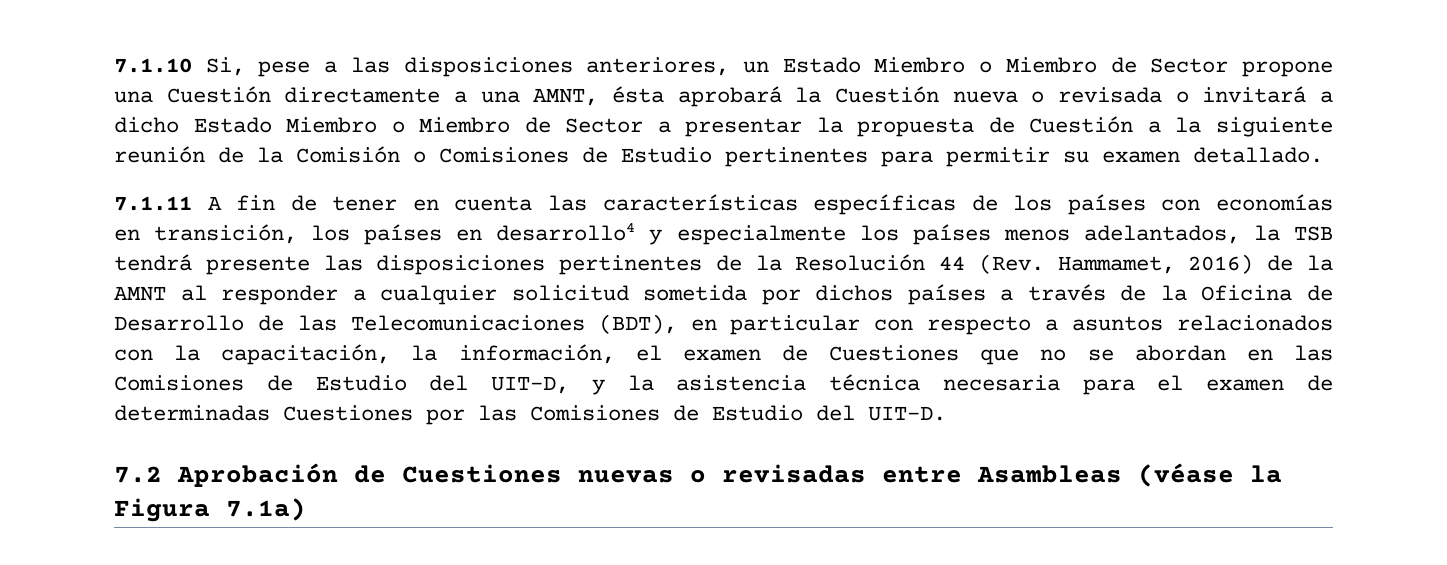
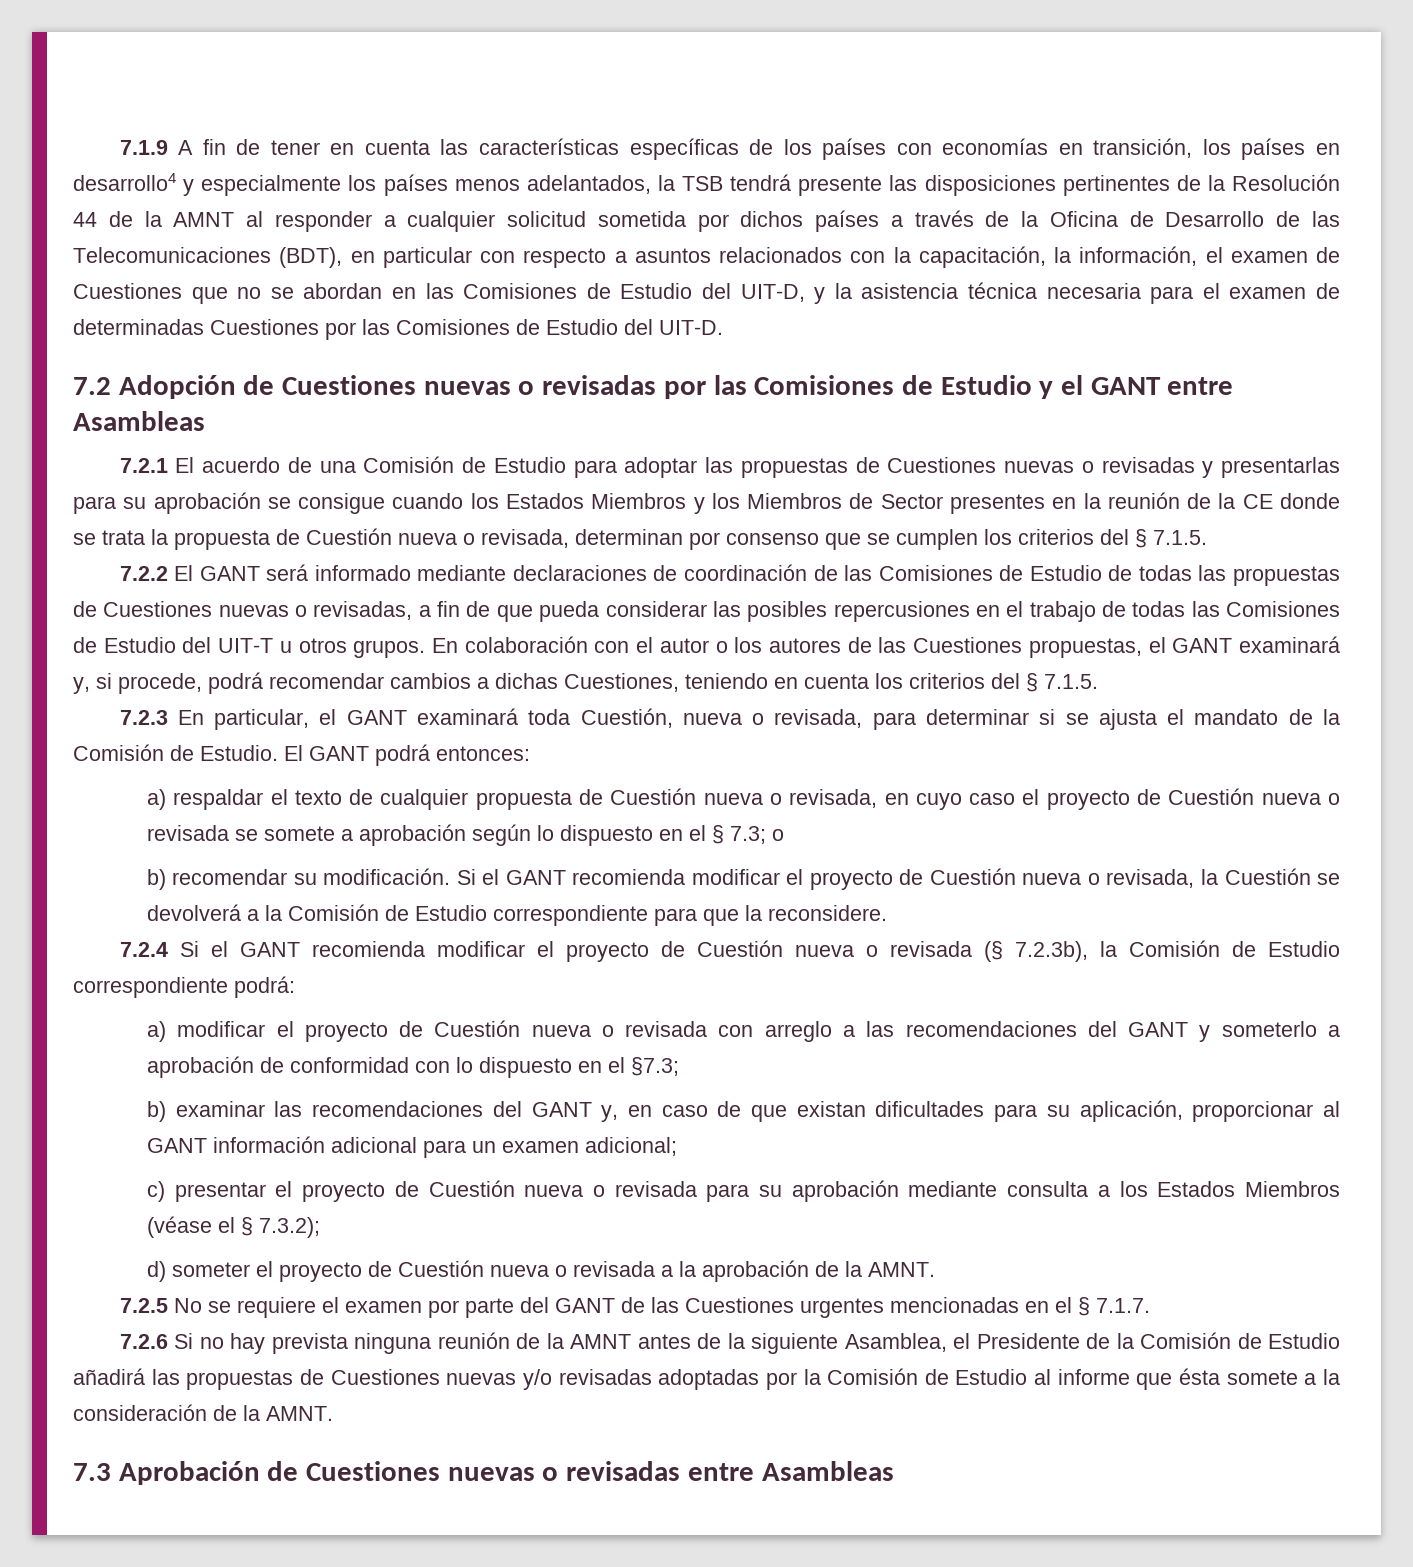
- 7.1.10 Si, pese a las disposiciones anteriores, un Estado Miembro o Miembro de Sector propone una Cuestión directamente a una AMNT, ésta aprobará la Cuestión nueva o revisada o invitará a dicho Estado Miembro o Miembro de Sector a presentar la propuesta de Cuestión a la siguiente reunión de la Comisión o Comisiones de Estudio pertinentes para permitir su examen detallado.
- 7.1.11 A fin de tener en cuenta las características específicas de los países con economías en transición, los países en desarrollo4 y especialmente los países menos adelantados, la TSB tendrá presente las disposiciones pertinentes de la Resolución 44 (Rev. Hammamet, 2016) de la AMNT al responder a cualquier solicitud sometida por dichos países a través de la Oficina de Desarrollo de las Telecomunicaciones (BDT), en particular con respecto a asuntos relacionados con la capacitación, la información, el examen de Cuestiones que no se abordan en las Comisiones de Estudio del UIT-D, y la asistencia técnica necesaria para el examen de determinadas Cuestiones por las Comisiones de Estudio del UIT-D.
+ 7.1.9 A fin de tener en cuenta las características específicas de los países con economías en transición, los países en desarrollo4 y especialmente los países menos adelantados, la TSB tendrá presente las disposiciones pertinentes de la Resolución 44 de la AMNT al responder a cualquier solicitud sometida por dichos países a través de la Oficina de Desarrollo de las Telecomunicaciones (BDT), en particular con respecto a asuntos relacionados con la capacitación, la información, el examen de Cuestiones que no se abordan en las Comisiones de Estudio del UIT-D, y la asistencia técnica necesaria para el examen de determinadas Cuestiones por las Comisiones de Estudio del UIT-D.
- 7.2 Aprobación de Cuestiones nuevas o revisadas entre Asambleas (véase la Figura 7.1a)
+ 7.2 Adopción de Cuestiones nuevas o revisadas por las Comisiones de Estudio y el GANT entre Asambleas
+ 7.2.1 El acuerdo de una Comisión de Estudio para adoptar las propuestas de Cuestiones nuevas o revisadas y presentarlas para su aprobación se consigue cuando los Estados Miembros y los Miembros de Sector presentes en la reunión de la CE donde se trata la propuesta de Cuestión nueva o revisada, determinan por consenso que se cumplen los criterios del § 7.1.5.
+ 7.2.2 El GANT será informado mediante declaraciones de coordinación de las Comisiones de Estudio de todas las propuestas de Cuestiones nuevas o revisadas, a fin de que pueda considerar las posibles repercusiones en el trabajo de todas las Comisiones de Estudio del UIT-T u otros grupos. En colaboración con el autor o los autores de las Cuestiones propuestas, el GANT examinará y, si procede, podrá recomendar cambios a dichas Cuestiones, teniendo en cuenta los criterios del § 7.1.5.
+ 7.2.3 En particular, el GANT examinará toda Cuestión, nueva o revisada, para determinar si se ajusta el mandato de la Comisión de Estudio. El GANT podrá entonces:
+ a) respaldar el texto de cualquier propuesta de Cuestión nueva o revisada, en cuyo caso el proyecto de Cuestión nueva o revisada se somete a aprobación según lo dispuesto en el § 7.3; o
+ b) recomendar su modificación. Si el GANT recomienda modificar el proyecto de Cuestión nueva o revisada, la Cuestión se devolverá a la Comisión de Estudio correspondiente para que la reconsidere.
+ 7.2.4 Si el GANT recomienda modificar el proyecto de Cuestión nueva o revisada (§ 7.2.3b), la Comisión de Estudio correspondiente podrá:
+ a) modificar el proyecto de Cuestión nueva o revisada con arreglo a las recomendaciones del GANT y someterlo a aprobación de conformidad con lo dispuesto en el §7.3;
+ b) examinar las recomendaciones del GANT y, en caso de que existan dificultades para su aplicación, proporcionar al GANT información adicional para un examen adicional;
+ c) presentar el proyecto de Cuestión nueva o revisada para su aprobación mediante consulta a los Estados Miembros (véase el § 7.3.2);
+ d) someter el proyecto de Cuestión nueva o revisada a la aprobación de la AMNT.
+ 7.2.5 No se requiere el examen por parte del GANT de las Cuestiones urgentes mencionadas en el § 7.1.7.
+ 7.2.6 Si no hay prevista ninguna reunión de la AMNT antes de la siguiente Asamblea, el Presidente de la Comisión de Estudio añadirá las propuestas de Cuestiones nuevas y/o revisadas adoptadas por la Comisión de Estudio al informe que ésta somete a la consideración de la AMNT.
+ 7.3 Aprobación de Cuestiones nuevas o revisadas entre Asambleas

